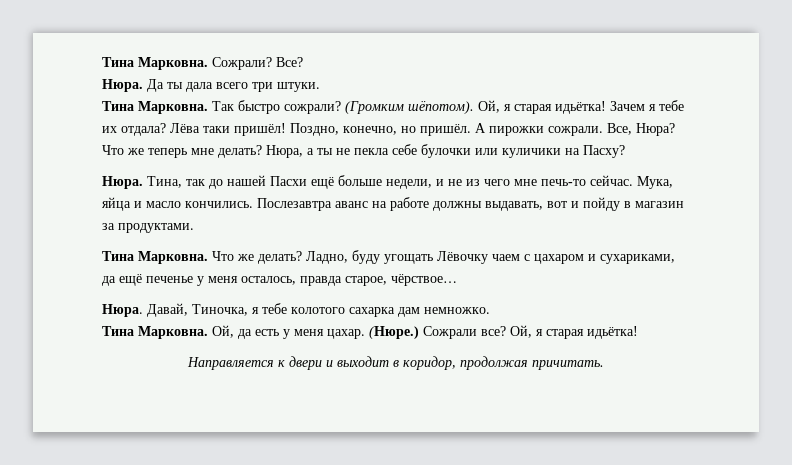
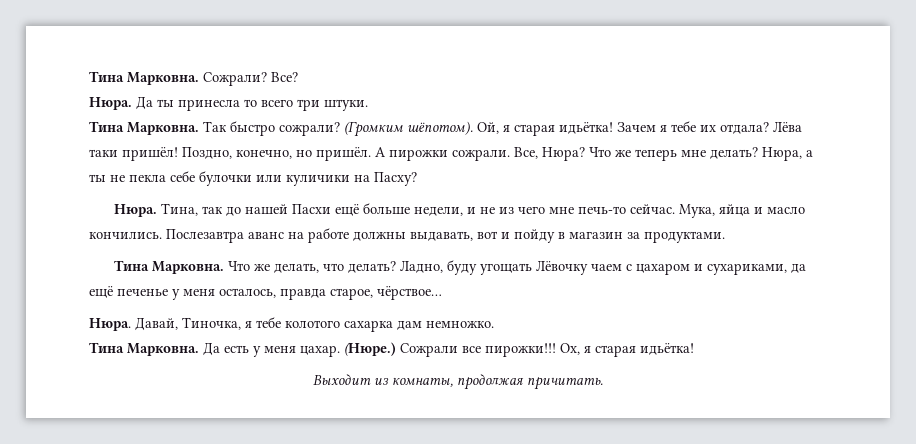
- Да ты дала всего три штуки.
+ Да ты принесла то всего три штуки.
- Что же делать?
+ Что же делать, что делать?
- Ой, да есть у меня цахар.
+ Да есть у меня цахар.
- Сожрали все? Ой, я старая идьётка!
+ Сожрали все пирожки!!! Ох, я старая идьётка!
- Направляется к двери и выходит в коридор, продолжая причитать.
+ Выходит из комнаты, продолжая причитать.

